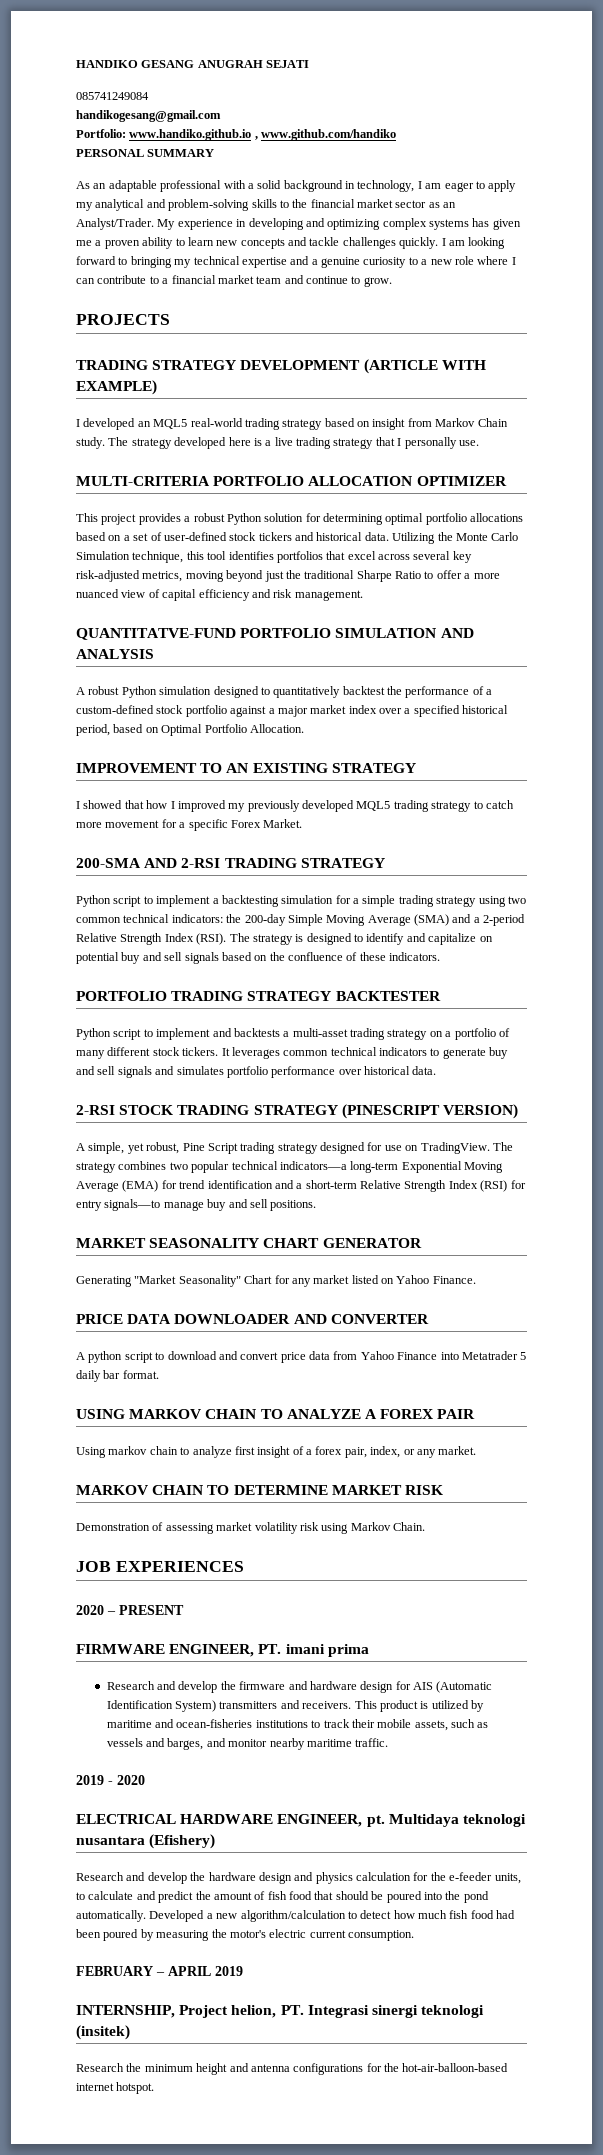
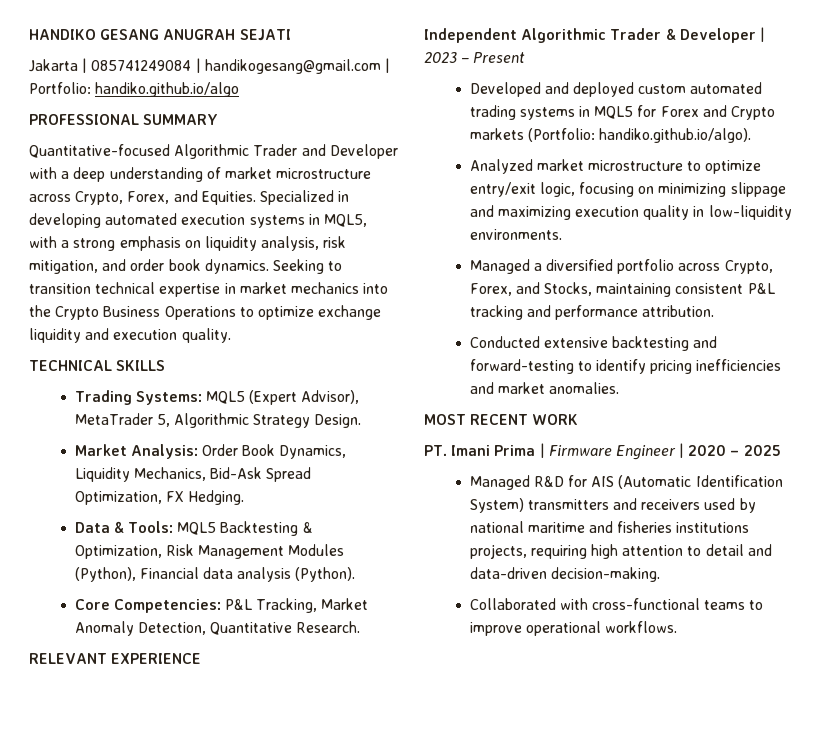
- 085741249084
- handikogesang@gmail.com
- Portfolio: www.handiko.github.io , www.github.com/handiko
- PERSONAL SUMMARY
- As an adaptable professional with a solid background in technology, I am eager to apply my analytical and problem-solving skills to the financial market sector as an Analyst/Trader. My experience in developing and optimizing complex systems has given me a proven ability to learn new concepts and tackle challenges quickly. I am looking forward to bringing my technical expertise and a genuine curiosity to a new role where I can contribute to a financial market team and continue to grow.
- PROJECTS
- TRADING STRATEGY DEVELOPMENT (ARTICLE WITH EXAMPLE)
- I developed an MQL5 real-world trading strategy based on insight from Markov Chain study. The strategy developed here is a live trading strategy that I personally use.
- MULTI-CRITERIA PORTFOLIO ALLOCATION OPTIMIZER
- This project provides a robust Python solution for determining optimal portfolio allocations based on a set of user-defined stock tickers and historical data. Utilizing the Monte Carlo Simulation technique, this tool identifies portfolios that excel across several key risk-adjusted metrics, moving beyond just the traditional Sharpe Ratio to offer a more nuanced view of capital efficiency and risk management.
- QUANTITATVE-FUND PORTFOLIO SIMULATION AND ANALYSIS
- A robust Python simulation designed to quantitatively backtest the performance of a custom-defined stock portfolio against a major market index over a specified historical period, based on Optimal Portfolio Allocation.
- IMPROVEMENT TO AN EXISTING STRATEGY
- I showed that how I improved my previously developed MQL5 trading strategy to catch more movement for a specific Forex Market.
- 200-SMA AND 2-RSI TRADING STRATEGY
- Python script to implement a backtesting simulation for a simple trading strategy using two common technical indicators: the 200-day Simple Moving Average (SMA) and a 2-period Relative Strength Index (RSI). The strategy is designed to identify and capitalize on potential buy and sell signals based on the confluence of these indicators.
- PORTFOLIO TRADING STRATEGY BACKTESTER
- Python script to implement and backtests a multi-asset trading strategy on a portfolio of many different stock tickers. It leverages common technical indicators to generate buy and sell signals and simulates portfolio performance over historical data.
- 2-RSI STOCK TRADING STRATEGY (PINESCRIPT VERSION)
- A simple, yet robust, Pine Script trading strategy designed for use on TradingView. The strategy combines two popular technical indicators—a long-term Exponential Moving Average (EMA) for trend identification and a short-term Relative Strength Index (RSI) for entry signals—to manage buy and sell positions.
- MARKET SEASONALITY CHART GENERATOR
- Generating "Market Seasonality" Chart for any market listed on Yahoo Finance.
- PRICE DATA DOWNLOADER AND CONVERTER
- A python script to download and convert price data from Yahoo Finance into Metatrader 5 daily bar format.
- USING MARKOV CHAIN TO ANALYZE A FOREX PAIR
- Using markov chain to analyze first insight of a forex pair, index, or any market.
- MARKOV CHAIN TO DETERMINE MARKET RISK
- Demonstration of assessing market volatility risk using Markov Chain.
- JOB EXPERIENCES
- 2020 – PRESENT
- FIRMWARE ENGINEER, PT. imani prima
- Research and develop the firmware and hardware design for AIS (Automatic Identification System) transmitters and receivers. This product is utilized by maritime and ocean-fisheries institutions to track their mobile assets, such as vessels and barges, and monitor nearby maritime traffic.
- 2019 - 2020
- ELECTRICAL HARDWARE ENGINEER, pt. Multidaya teknologi nusantara (Efishery)
- Research and develop the hardware design and physics calculation for the e-feeder units, to calculate and predict the amount of fish food that should be poured into the pond automatically. Developed a new algorithm/calculation to detect how much fish food had been poured by measuring the motor's electric current consumption.
- FEBRUARY – APRIL 2019
- INTERNSHIP, Project helion, PT. Integrasi sinergi teknologi (insitek)
- Research the minimum height and antenna configurations for the hot-air-balloon-based internet hotspot.
+ Jakarta | 085741249084 | handikogesang@gmail.com | Portfolio: handiko.github.io/algo
+ PROFESSIONAL SUMMARY
+ Quantitative-focused Algorithmic Trader and Developer with a deep understanding of market microstructure across Crypto, Forex, and Equities. Specialized in developing automated execution systems in MQL5, with a strong emphasis on liquidity analysis, risk mitigation, and order book dynamics. Seeking to transition technical expertise in market mechanics into the Crypto Business Operations to optimize exchange liquidity and execution quality.
+ TECHNICAL SKILLS
+ Trading Systems: MQL5 (Expert Advisor), MetaTrader 5, Algorithmic Strategy Design.
+ Market Analysis: Order Book Dynamics, Liquidity Mechanics, Bid-Ask Spread Optimization, FX Hedging.
+ Data & Tools: MQL5 Backtesting & Optimization, Risk Management Modules (Python), Financial data analysis (Python).
+ Core Competencies: P&L Tracking, Market Anomaly Detection, Quantitative Research.
+ RELEVANT EXPERIENCE
+ Independent Algorithmic Trader & Developer | 2023 – Present
+ Developed and deployed custom automated trading systems in MQL5 for Forex and Crypto markets (Portfolio: handiko.github.io/algo).
+ Analyzed market microstructure to optimize entry/exit logic, focusing on minimizing slippage and maximizing execution quality in low-liquidity environments.
+ Managed a diversified portfolio across Crypto, Forex, and Stocks, maintaining consistent P&L tracking and performance attribution.
+ Conducted extensive backtesting and forward-testing to identify pricing inefficiencies and market anomalies.
+ MOST RECENT WORK
+ PT. Imani Prima | Firmware Engineer | 2020 – 2025
+ Managed R&D for AIS (Automatic Identification System) transmitters and receivers used by national maritime and fisheries institutions projects, requiring high attention to detail and data-driven decision-making.
+ Collaborated with cross-functional teams to improve operational workflows.

